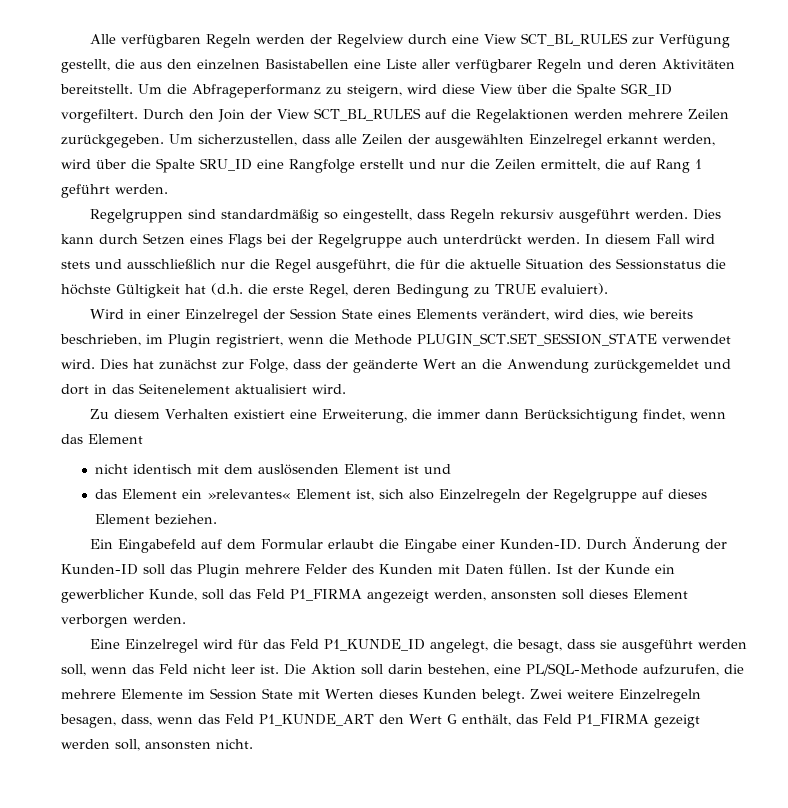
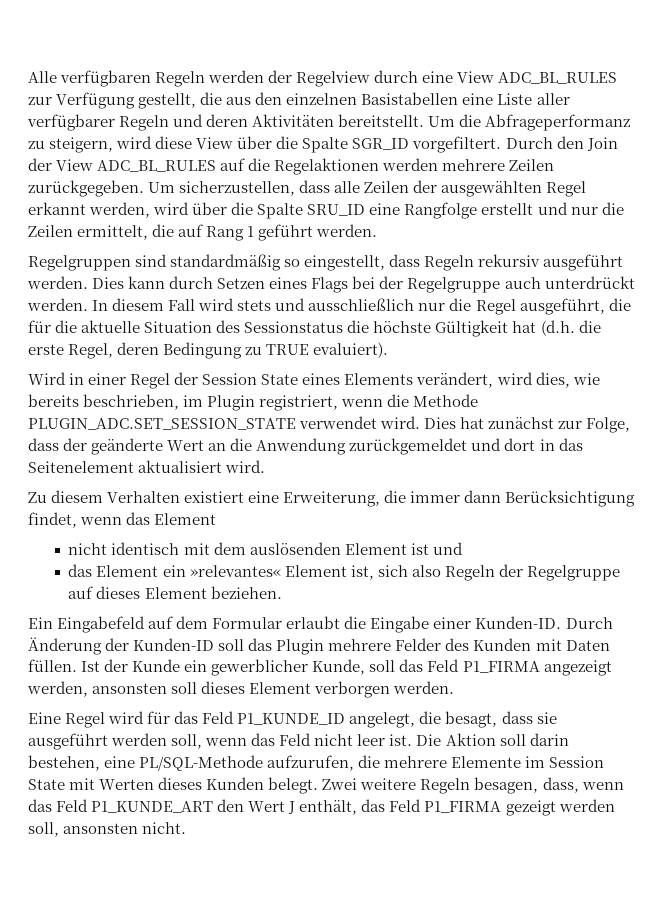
- Alle verfügbaren Regeln werden der Regelview durch eine View SCT_BL_RULES zur Verfügung gestellt, die aus den einzelnen Basistabellen eine Liste aller verfügbarer Regeln und deren Aktivitäten bereitstellt.
+ Alle verfügbaren Regeln werden der Regelview durch eine View ADC_BL_RULES zur Verfügung gestellt, die aus den einzelnen Basistabellen eine Liste aller verfügbarer Regeln und deren Aktivitäten bereitstellt.
- Durch den Join der View SCT_BL_RULES auf die Regelaktionen werden mehrere Zeilen zurückgegeben.
+ Durch den Join der View ADC_BL_RULES auf die Regelaktionen werden mehrere Zeilen zurückgegeben.
- Um sicherzustellen, dass alle Zeilen der ausgewählten Einzelregel erkannt werden, wird über die Spalte SRU_ID eine Rangfolge erstellt und nur die Zeilen ermittelt, die auf Rang 1 geführt werden.
+ Um sicherzustellen, dass alle Zeilen der ausgewählten Regel erkannt werden, wird über die Spalte SRU_ID eine Rangfolge erstellt und nur die Zeilen ermittelt, die auf Rang 1 geführt werden.
- Wird in einer Einzelregel der Session State eines Elements verändert, wird dies, wie bereits beschrieben, im Plugin registriert, wenn die Methode PLUGIN_SCT.SET_SESSION_STATE verwendet wird.
+ Wird in einer Regel der Session State eines Elements verändert, wird dies, wie bereits beschrieben, im Plugin registriert, wenn die Methode PLUGIN_ADC.SET_SESSION_STATE verwendet wird.
- das Element ein »relevantes« Element ist, sich also Einzelregeln der Regelgruppe auf dieses Element beziehen.
+ das Element ein »relevantes« Element ist, sich also Regeln der Regelgruppe auf dieses Element beziehen.
- Eine Einzelregel wird für das Feld P1_KUNDE_ID angelegt, die besagt, dass sie ausgeführt werden soll, wenn das Feld nicht leer ist.
+ Eine Regel wird für das Feld P1_KUNDE_ID angelegt, die besagt, dass sie ausgeführt werden soll, wenn das Feld nicht leer ist.
- Zwei weitere Einzelregeln besagen, dass, wenn das Feld P1_KUNDE_ART den Wert G enthält, das Feld P1_FIRMA gezeigt werden soll, ansonsten nicht.
+ Zwei weitere Regeln besagen, dass, wenn das Feld P1_KUNDE_ART den Wert J enthält, das Feld P1_FIRMA gezeigt werden soll, ansonsten nicht.

